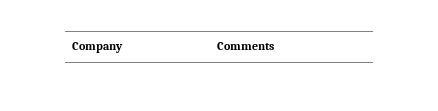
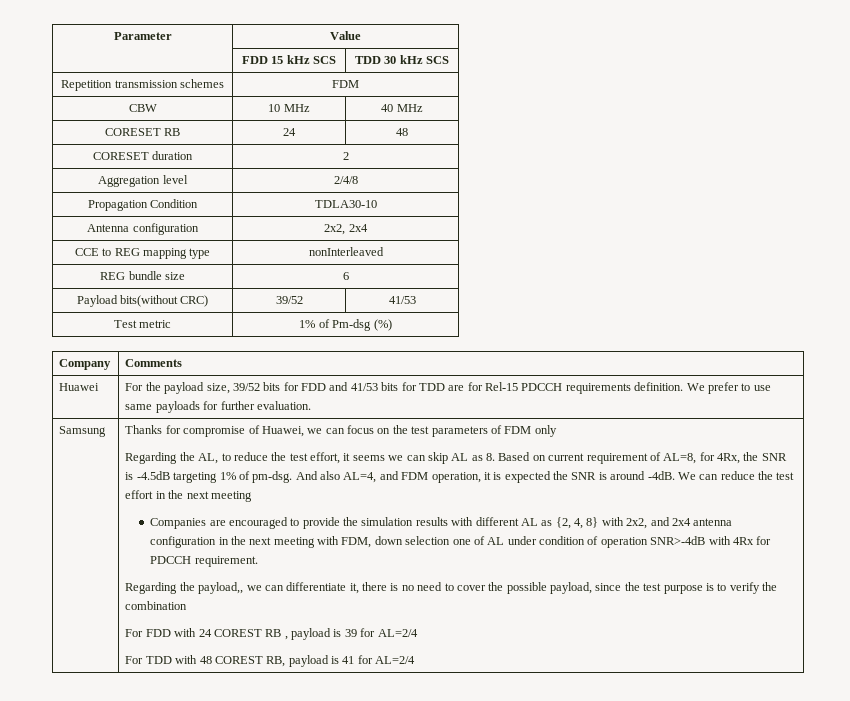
+ Parameter | Value
+ | FDD 15 kHz SCS | TDD 30 kHz SCS
+ Repetition transmission schemes | FDM
+ CBW | 10 MHz | 40 MHz
+ CORESET RB | 24 | 48
+ CORESET duration | 2
+ Aggregation level | 2/4/8
+ Propagation Condition | TDLA30-10
+ Antenna configuration | 2x2, 2x4
+ CCE to REG mapping type | nonInterleaved
+ REG bundle size | 6
+ Payload bits(without CRC) | 39/52 | 41/53
+ Test metric | 1% of Pm-dsg (%)
  Company | Comments
+ Huawei | For the payload size, 39/52 bits for FDD and 41/53 bits for TDD are for Rel-15 PDCCH requirements definition. We prefer to use same payloads for further evaluation.
+ Samsung | Thanks for compromise of Huawei, we can focus on the test parameters of FDM only
+ Regarding the AL, to reduce the test effort, it seems we can skip AL as 8. Based on current requirement of AL=8, for 4Rx, the SNR is -4.5dB targeting 1% of pm-dsg. And also AL=4, and FDM operation, it is expected the SNR is around -4dB. We can reduce the test effort in the next meeting
+ Companies are encouraged to provide the simulation results with different AL as {2, 4, 8} with 2x2, and 2x4 antenna configuration in the next meeting with FDM, down selection one of AL under condition of operation SNR>-4dB with 4Rx for PDCCH requirement.
+ Regarding the payload,, we can differentiate it, there is no need to cover the possible payload, since the test purpose is to verify the combination
+ For FDD with 24 COREST RB , payload is 39 for AL=2/4
+ For TDD with 48 COREST RB, payload is 41 for AL=2/4

